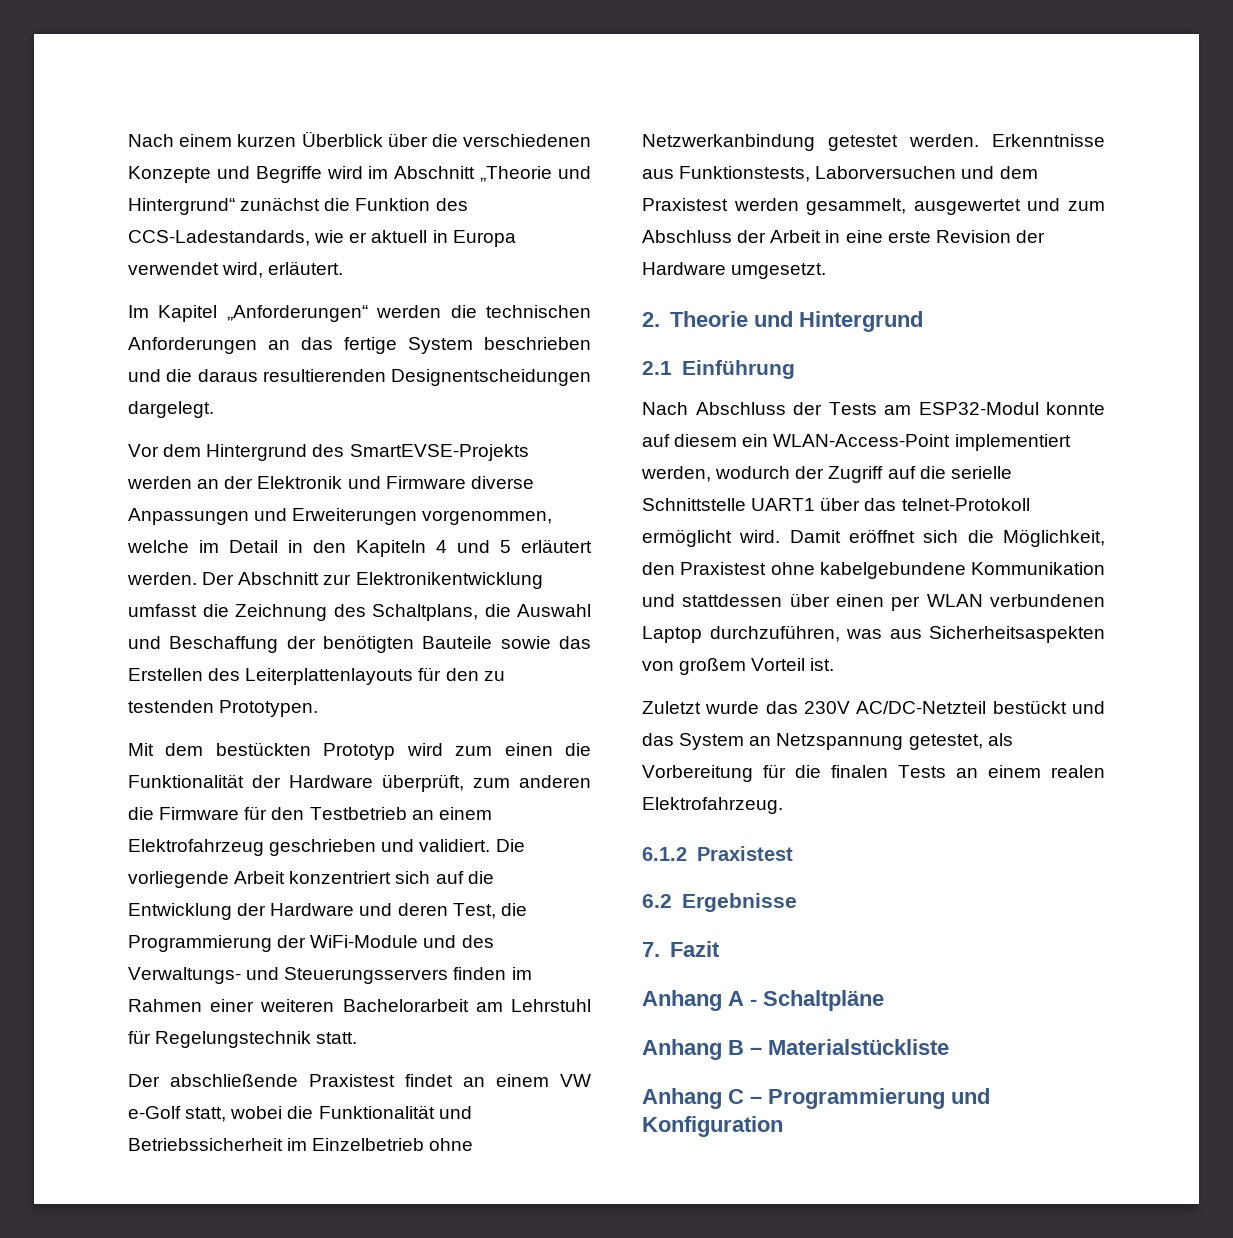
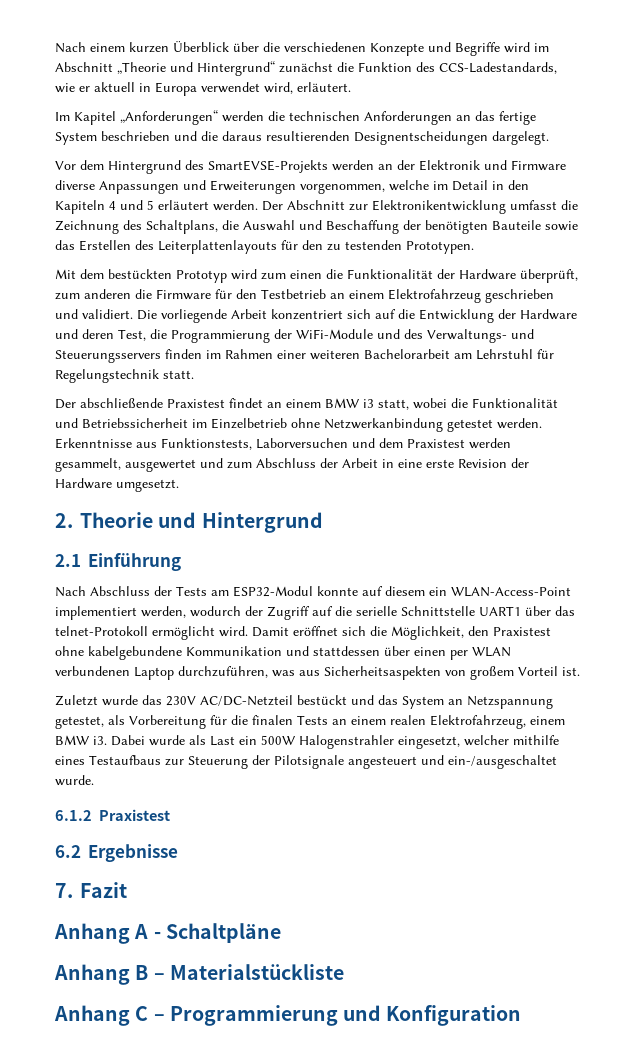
- Der abschließende Praxistest findet an einem VW e-Golf statt, wobei die Funktionalität und Betriebssicherheit im Einzelbetrieb ohne Netzwerkanbindung getestet werden.
+ Der abschließende Praxistest findet an einem BMW i3 statt, wobei die Funktionalität und Betriebssicherheit im Einzelbetrieb ohne Netzwerkanbindung getestet werden.
- Zuletzt wurde das 230V AC/DC-Netzteil bestückt und das System an Netzspannung getestet, als Vorbereitung für die finalen Tests an einem realen Elektrofahrzeug.
+ Zuletzt wurde das 230V AC/DC-Netzteil bestückt und das System an Netzspannung getestet, als Vorbereitung für die finalen Tests an einem realen Elektrofahrzeug, einem BMW i3. Dabei wurde als Last ein 500W Halogenstrahler eingesetzt, welcher mithilfe eines Testaufbaus zur Steuerung der Pilotsignale angesteuert und ein-/ausgeschaltet wurde.

